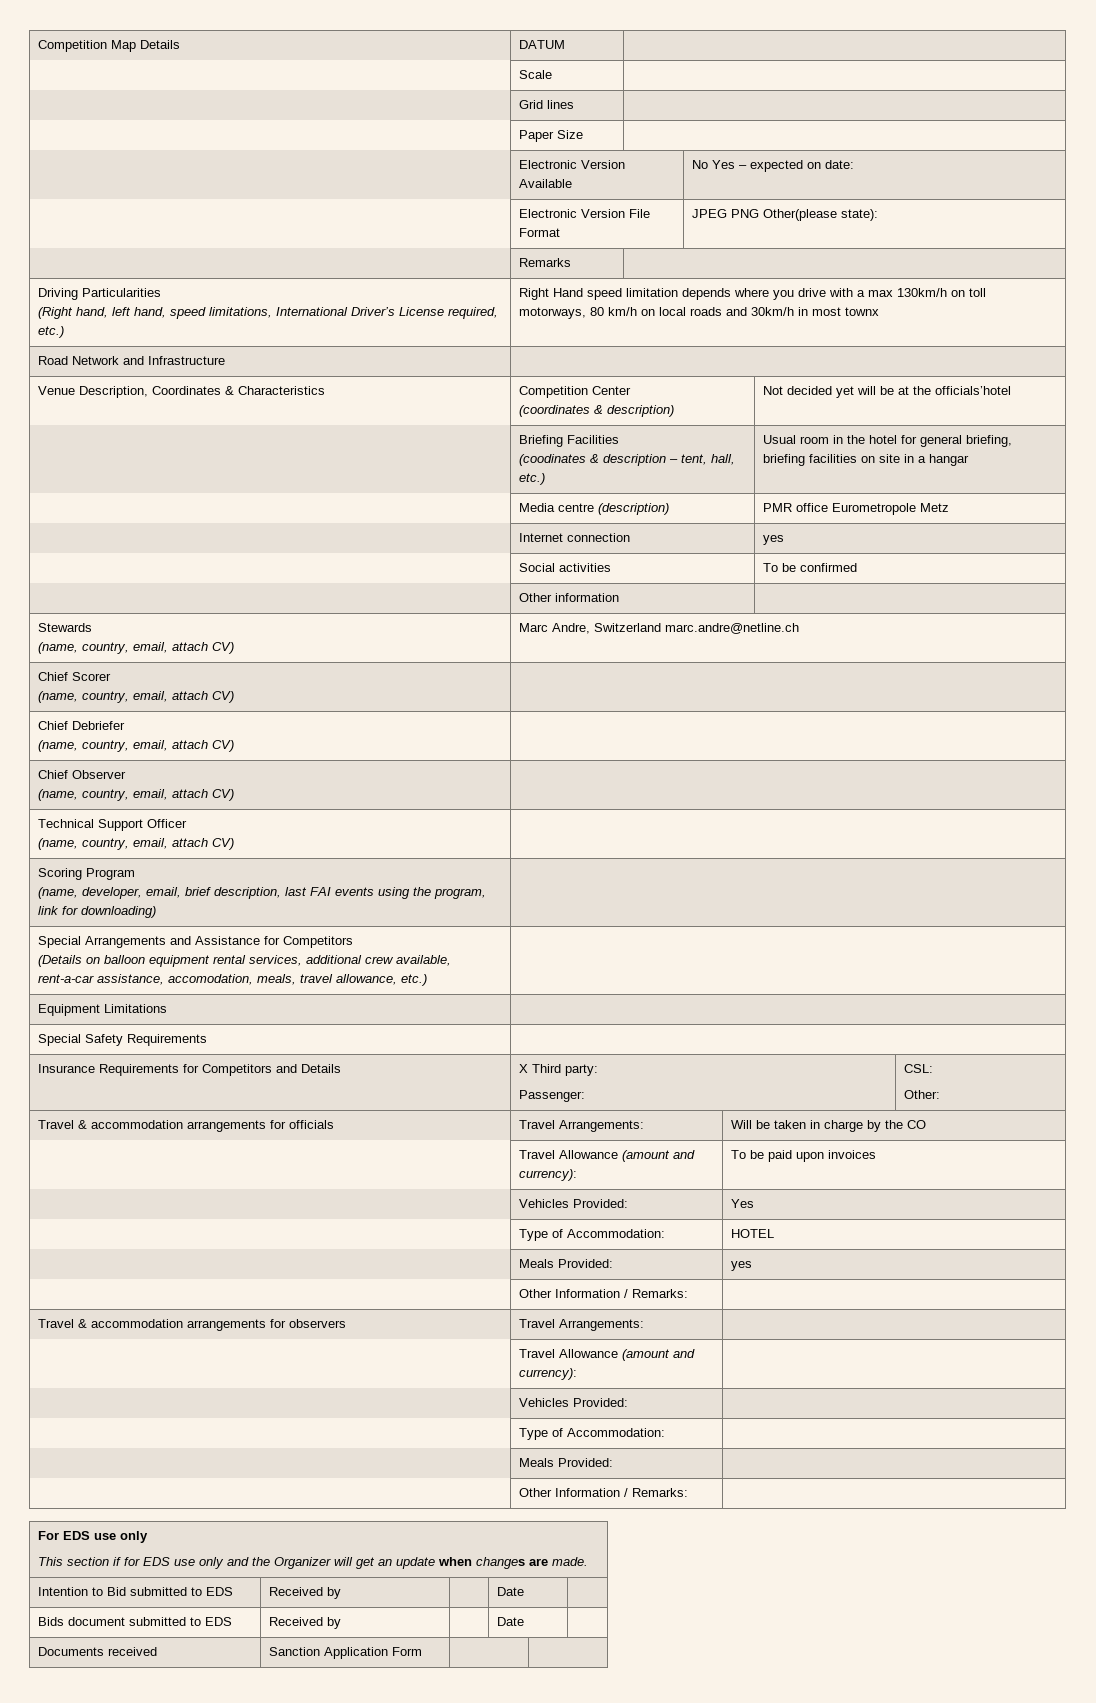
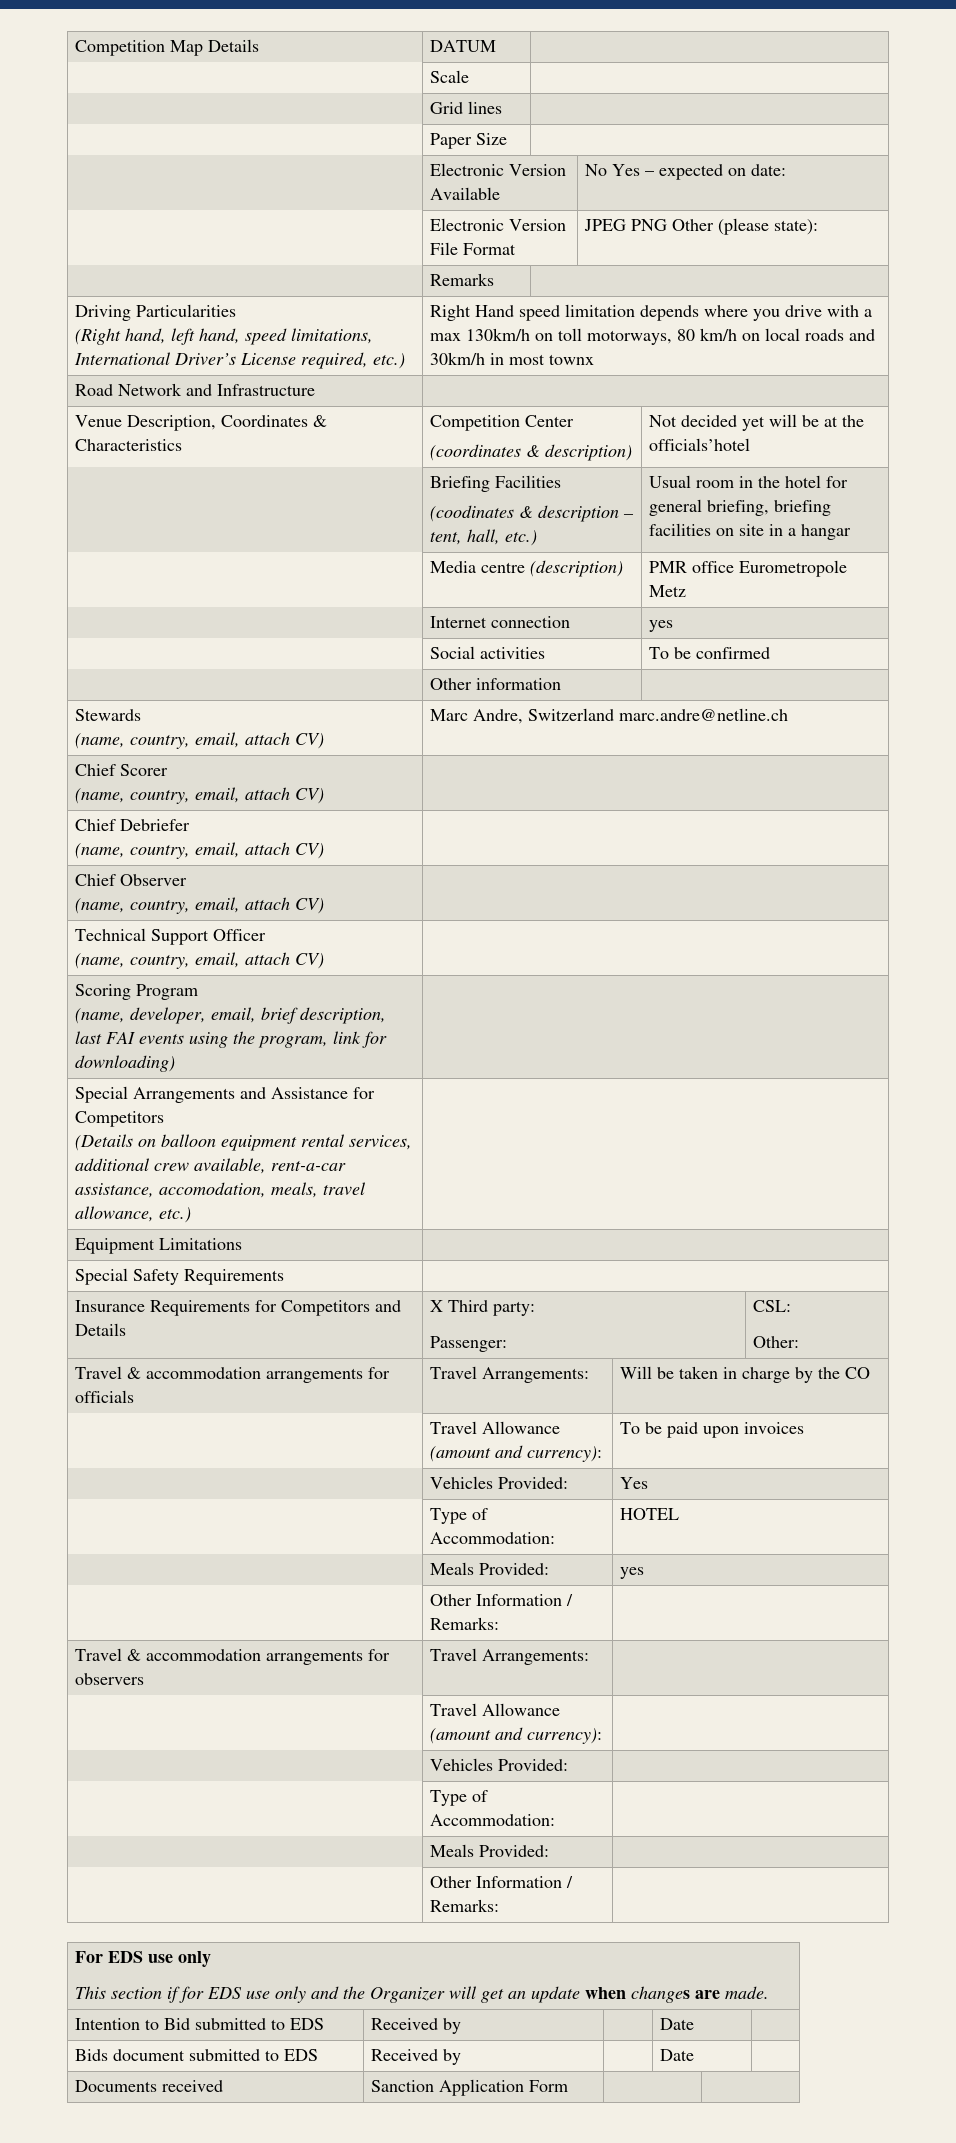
- | Electronic Version File Format | JPEG PNG Other(please state):
+ | Electronic Version File Format | JPEG PNG Other (please state):

